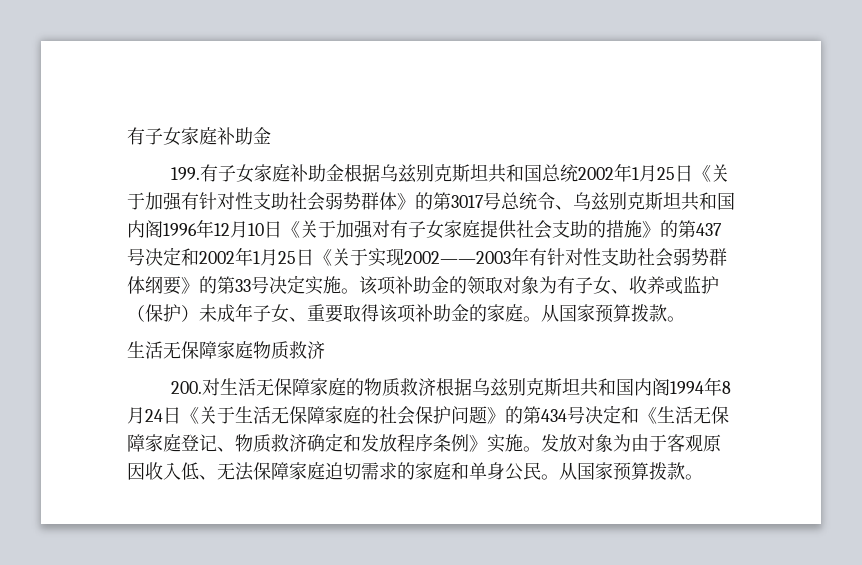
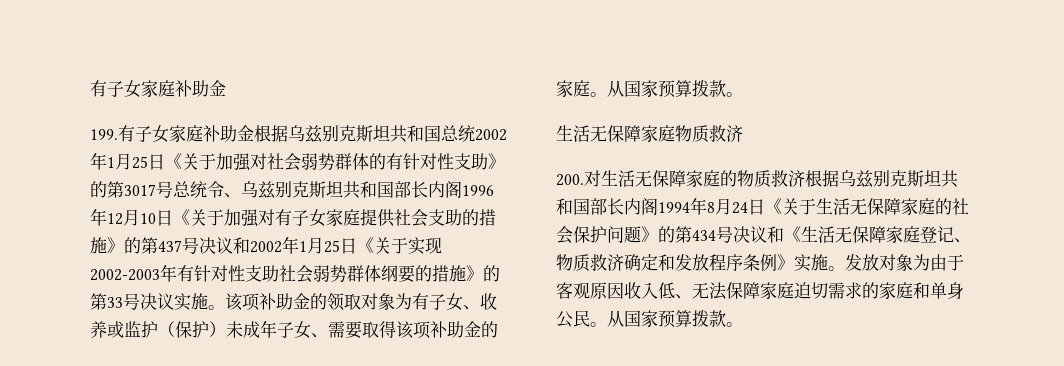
- 199.有子女家庭补助金根据乌兹别克斯坦共和国总统2002年1月25日《关于加强有针对性支助社会弱势群体》的第3017号总统令、乌兹别克斯坦共和国内阁1996年12月10日《关于加强对有子女家庭提供社会支助的措施》的第437号决定和2002年1月25日《关于实现2002——2003年有针对性支助社会弱势群体纲要》的第33号决定实施。
+ 199.有子女家庭补助金根据乌兹别克斯坦共和国总统2002年1月25日《关于加强对社会弱势群体的有针对性支助》的第3017号总统令、乌兹别克斯坦共和国部长内阁1996年12月10日《关于加强对有子女家庭提供社会支助的措施》的第437号决议和2002年1月25日《关于实现2002-2003年有针对性支助社会弱势群体纲要的措施》的第33号决议实施。
- 该项补助金的领取对象为有子女、收养或监护（保护）未成年子女、重要取得该项补助金的家庭。
+ 该项补助金的领取对象为有子女、收养或监护（保护）未成年子女、需要取得该项补助金的家庭。
- 200.对生活无保障家庭的物质救济根据乌兹别克斯坦共和国内阁1994年8月24日《关于生活无保障家庭的社会保护问题》的第434号决定和《生活无保障家庭登记、物质救济确定和发放程序条例》实施。
+ 200.对生活无保障家庭的物质救济根据乌兹别克斯坦共和国部长内阁1994年8月24日《关于生活无保障家庭的社会保护问题》的第434号决议和《生活无保障家庭登记、物质救济确定和发放程序条例》实施。

